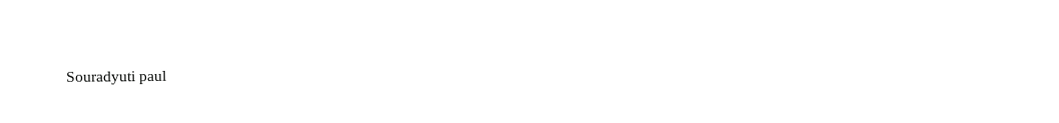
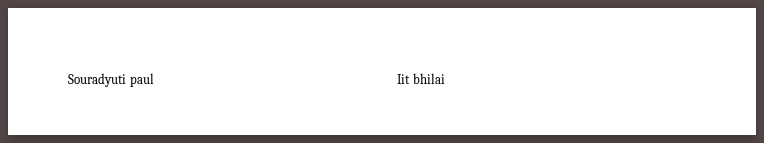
+ Iit bhilai

